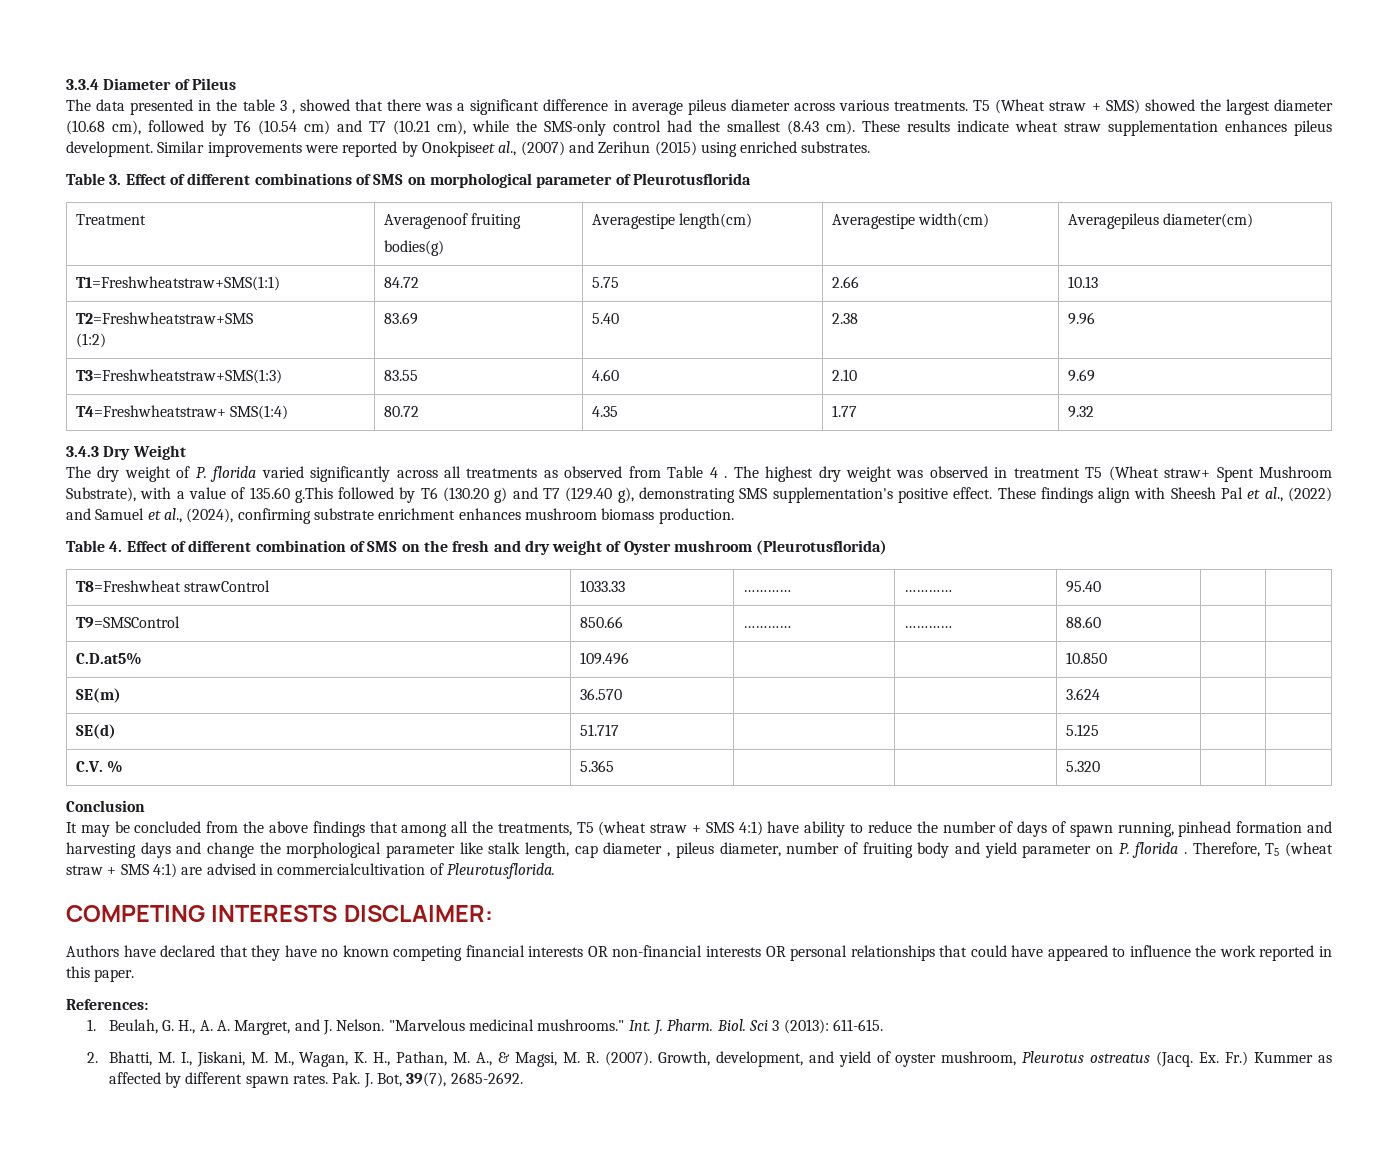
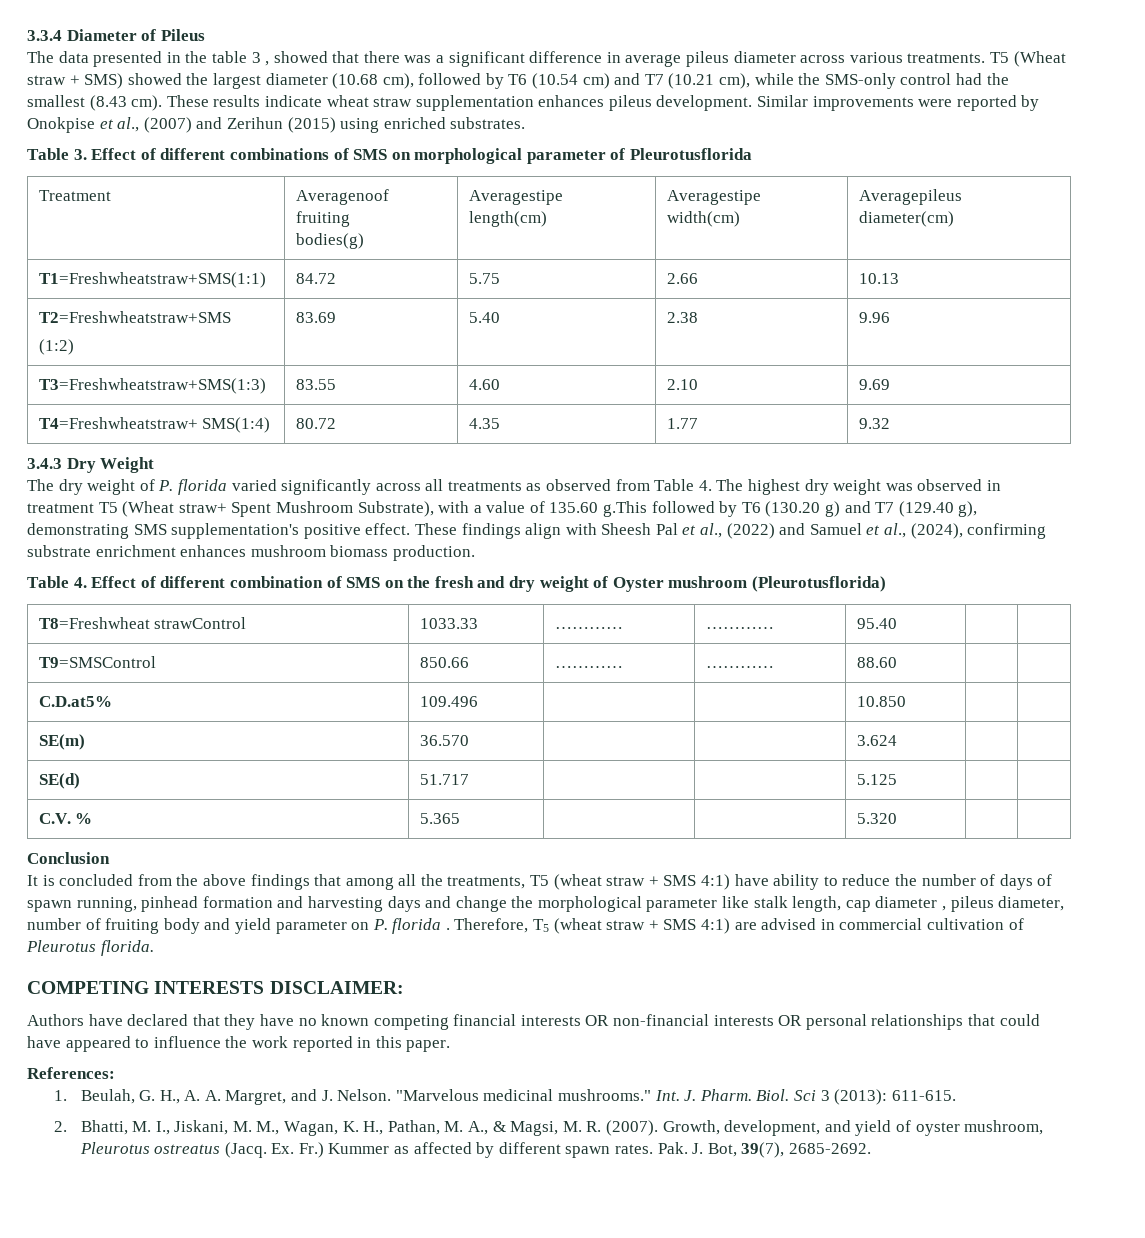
- Similar improvements were reported by Onokpiseet al., (2007) and Zerihun (2015) using enriched substrates.
+ Similar improvements were reported by Onokpise et al., (2007) and Zerihun (2015) using enriched substrates.
- The dry weight of P. florida varied significantly across all treatments as observed from Table 4 . The highest dry weight was observed in treatment T5 (Wheat straw+ Spent Mushroom Substrate), with a value of 135.60 g.This followed by T6 (130.20 g) and T7 (129.40 g), demonstrating SMS supplementation's positive effect.
+ The dry weight of P. florida varied significantly across all treatments as observed from Table 4. The highest dry weight was observed in treatment T5 (Wheat straw+ Spent Mushroom Substrate), with a value of 135.60 g.This followed by T6 (130.20 g) and T7 (129.40 g), demonstrating SMS supplementation's positive effect.
- It may be concluded from the above findings that among all the treatments, T5 (wheat straw + SMS 4:1) have ability to reduce the number of days of spawn running, pinhead formation and harvesting days and change the morphological parameter like stalk length, cap diameter , pileus diameter, number of fruiting body and yield parameter on P. florida .
+ It is concluded from the above findings that among all the treatments, T5 (wheat straw + SMS 4:1) have ability to reduce the number of days of spawn running, pinhead formation and harvesting days and change the morphological parameter like stalk length, cap diameter , pileus diameter, number of fruiting body and yield parameter on P. florida .
- Therefore, T5 (wheat straw + SMS 4:1) are advised in commercialcultivation of Pleurotusflorida.
+ Therefore, T5 (wheat straw + SMS 4:1) are advised in commercial cultivation of Pleurotus florida.

